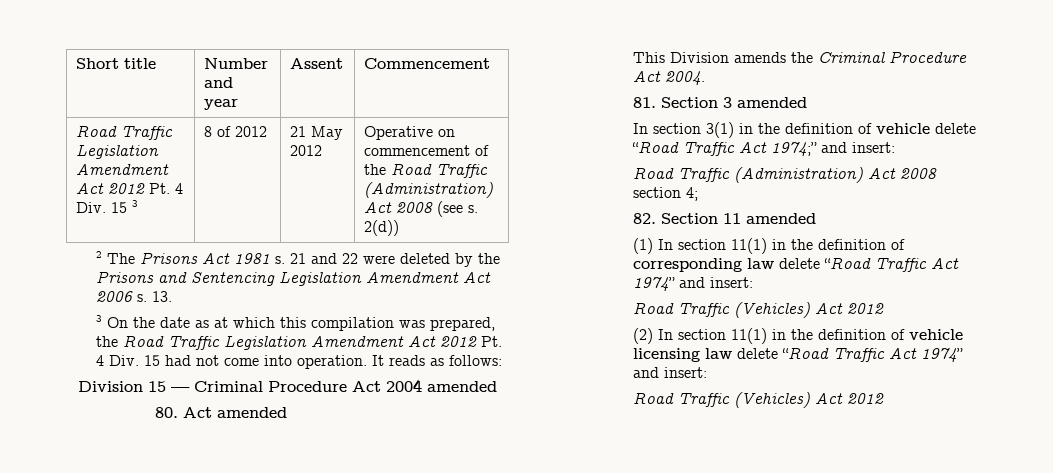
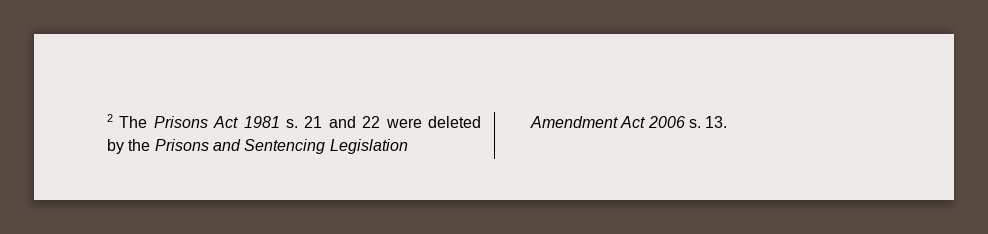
- Short title | Number and year | Assent | Commencement
- Road Traffic Legislation Amendment Act 2012 Pt. 4 Div. 15 3 | 8 of 2012 | 21 May 2012 | Operative on commencement of the Road Traffic (Administration) Act 2008 (see s. 2(d))
- 3 On the date as at which this compilation was prepared, the Road Traffic Legislation Amendment Act 2012 Pt. 4 Div. 15 had not come into operation. It reads as follows:
- Division 15 — Criminal Procedure Act 2004 amended
- 80. Act amended
- This Division amends the Criminal Procedure Act 2004.
- 81. Section 3 amended
- In section 3(1) in the definition of vehicle delete “Road Traffic Act 1974;” and insert:
- Road Traffic (Administration) Act 2008 section 4;
- 82. Section 11 amended
- (1) In section 11(1) in the definition of corresponding law delete “Road Traffic Act 1974” and insert:
- Road Traffic (Vehicles) Act 2012
- (2) In section 11(1) in the definition of vehicle licensing law delete “Road Traffic Act 1974” and insert:
- Road Traffic (Vehicles) Act 2012

